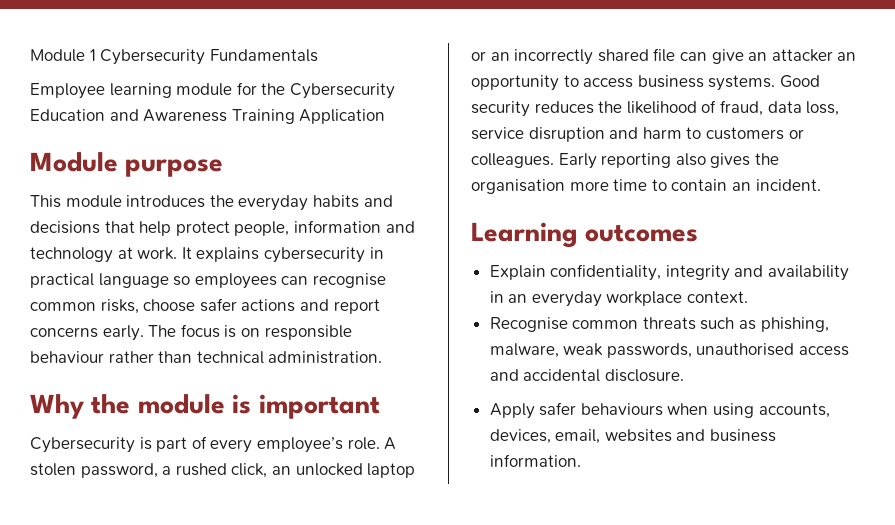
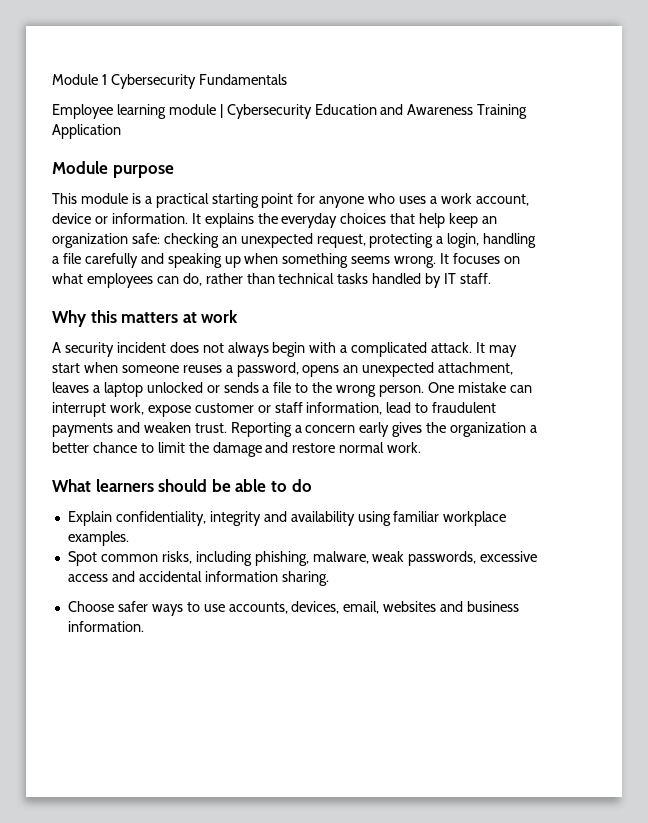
- Employee learning module for the Cybersecurity Education and Awareness Training Application
+ Employee learning module | Cybersecurity Education and Awareness Training Application
- This module introduces the everyday habits and decisions that help protect people, information and technology at work. It explains cybersecurity in practical language so employees can recognise common risks, choose safer actions and report concerns early. The focus is on responsible behaviour rather than technical administration.
- Why the module is important
- Cybersecurity is part of every employee’s role. A stolen password, a rushed click, an unlocked laptop or an incorrectly shared file can give an attacker an opportunity to access business systems. Good security reduces the likelihood of fraud, data loss, service disruption and harm to customers or colleagues. Early reporting also gives the organisation more time to contain an incident.
- Learning outcomes
+ This module is a practical starting point for anyone who uses a work account, device or information. It explains the everyday choices that help keep an organization safe: checking an unexpected request, protecting a login, handling a file carefully and speaking up when something seems wrong. It focuses on what employees can do, rather than technical tasks handled by IT staff.
+ Why this matters at work
+ A security incident does not always begin with a complicated attack. It may start when someone reuses a password, opens an unexpected attachment, leaves a laptop unlocked or sends a file to the wrong person. One mistake can interrupt work, expose customer or staff information, lead to fraudulent payments and weaken trust. Reporting a concern early gives the organization a better chance to limit the damage and restore normal work.
+ What learners should be able to do
- Explain confidentiality, integrity and availability in an everyday workplace context.
- Recognise common threats such as phishing, malware, weak passwords, unauthorised access and accidental disclosure.
- Apply safer behaviours when using accounts, devices, email, websites and business information.
+ Explain confidentiality, integrity and availability using familiar workplace examples.
+ Spot common risks, including phishing, malware, weak passwords, excessive access and accidental information sharing.
+ Choose safer ways to use accounts, devices, email, websites and business information.

